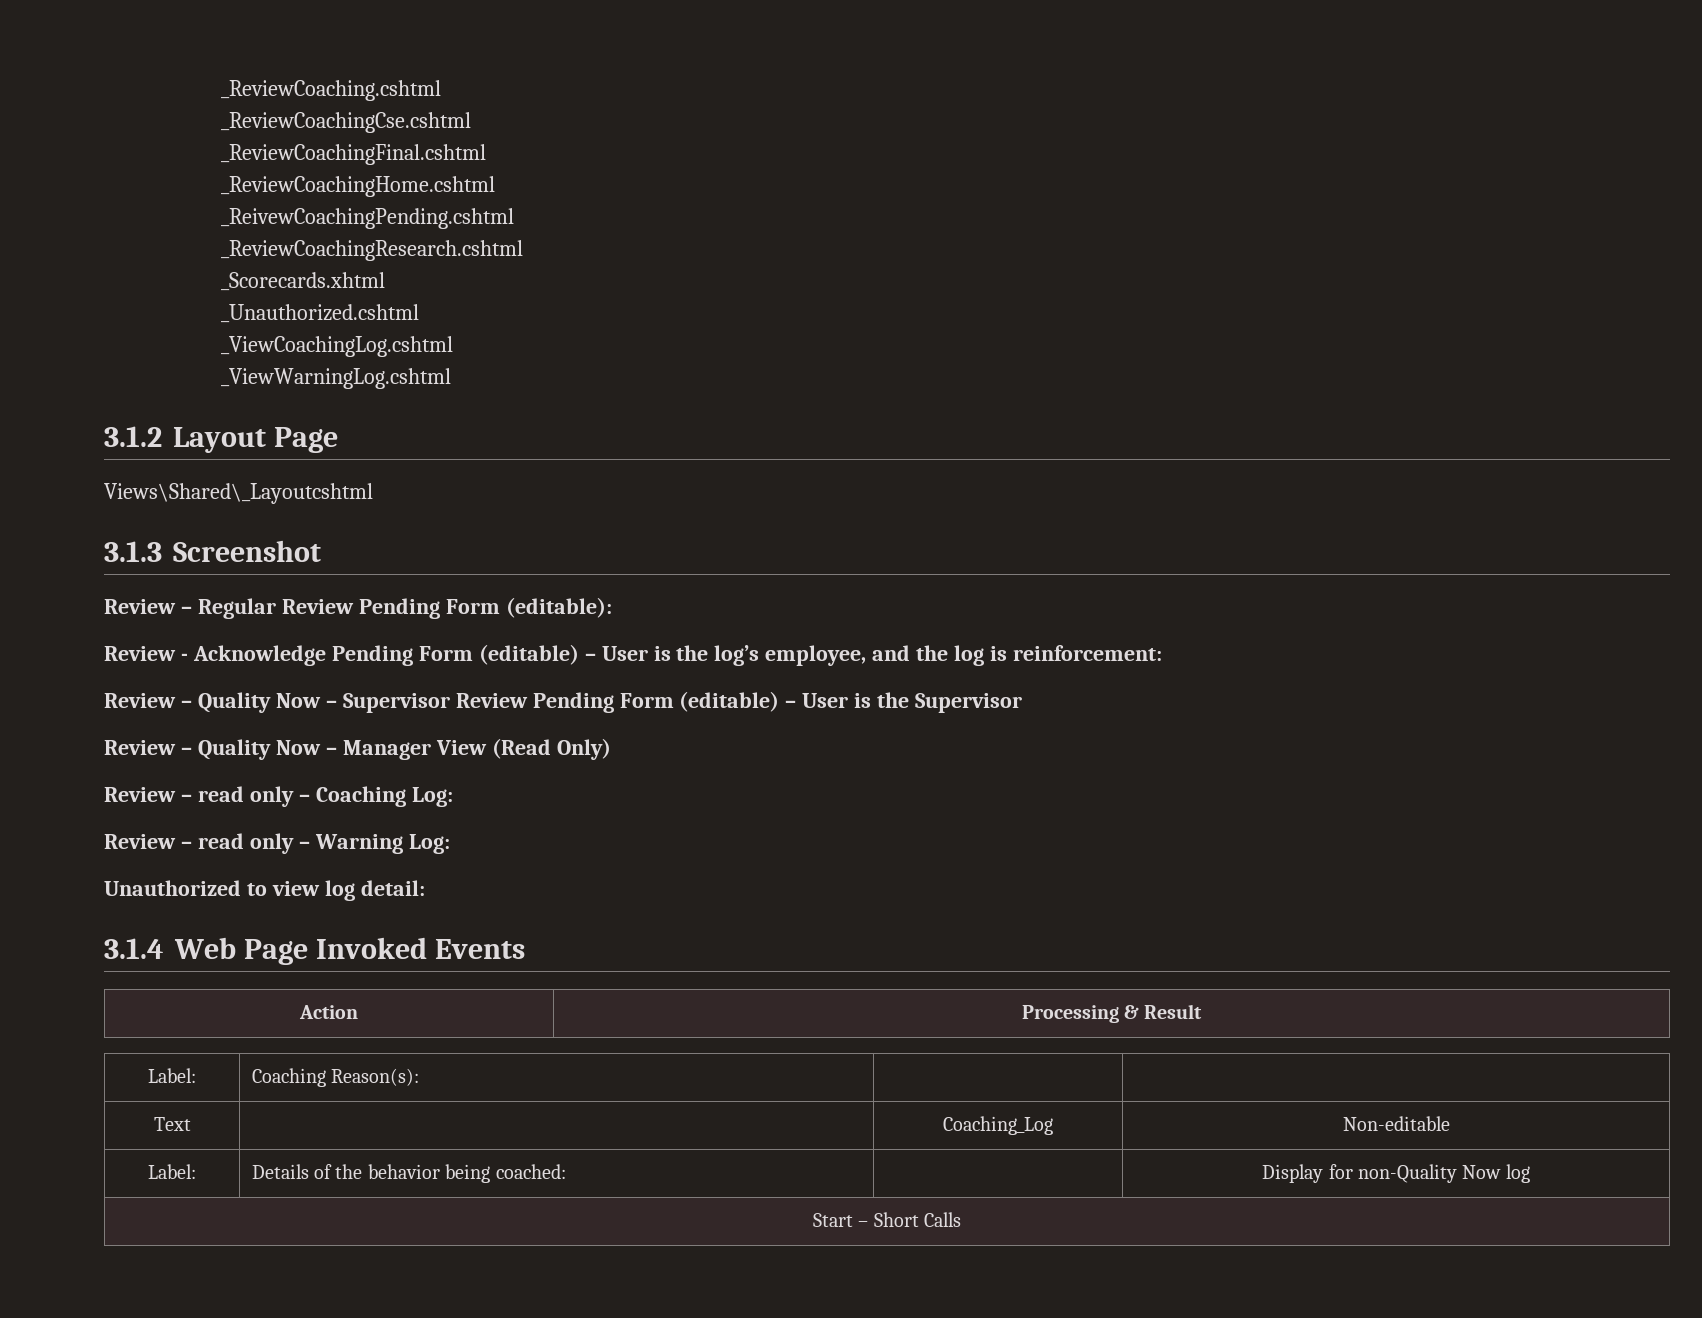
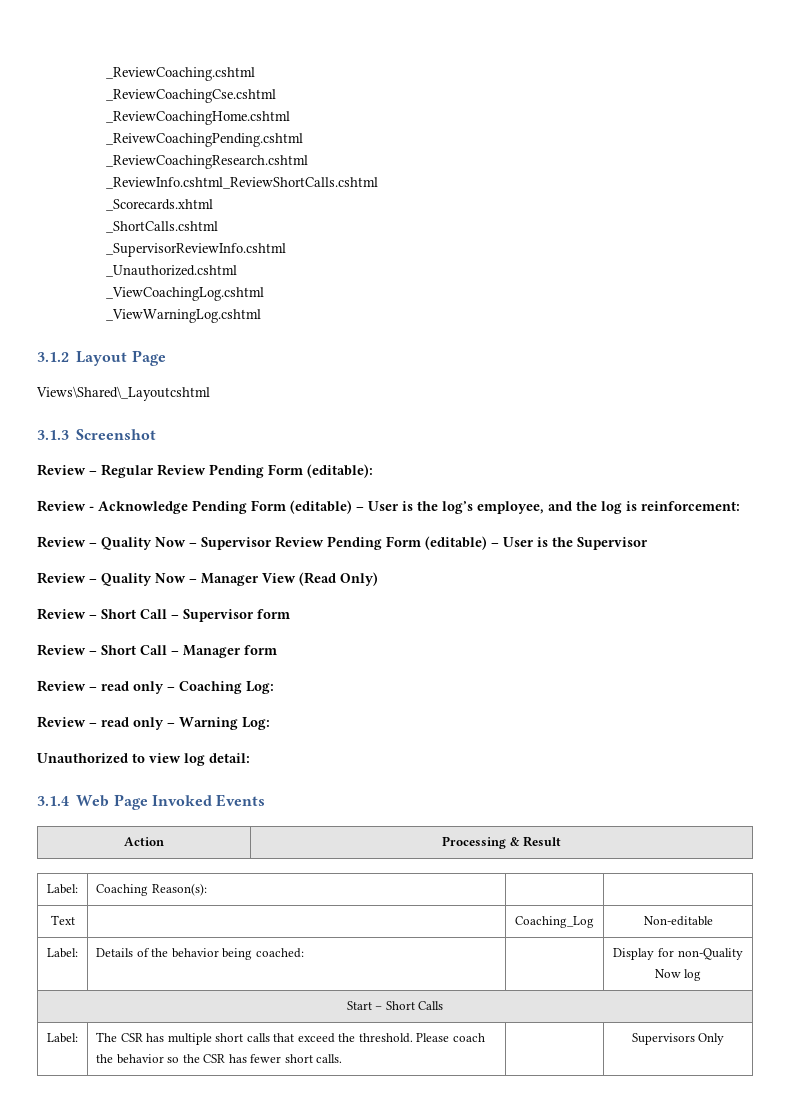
- _ReviewCoachingFinal.cshtml
+ _ReviewInfo.cshtml_ReviewShortCalls.cshtml
+ _ShortCalls.cshtml
+ _SupervisorReviewInfo.cshtml
+ Review – Short Call – Supervisor form
+ Review – Short Call – Manager form
+ Label: | The CSR has multiple short calls that exceed the threshold. Please coach the behavior so the CSR has fewer short calls. | | Supervisors Only

